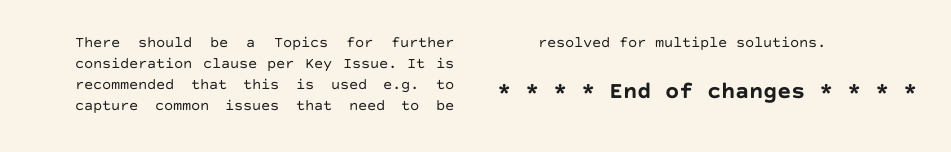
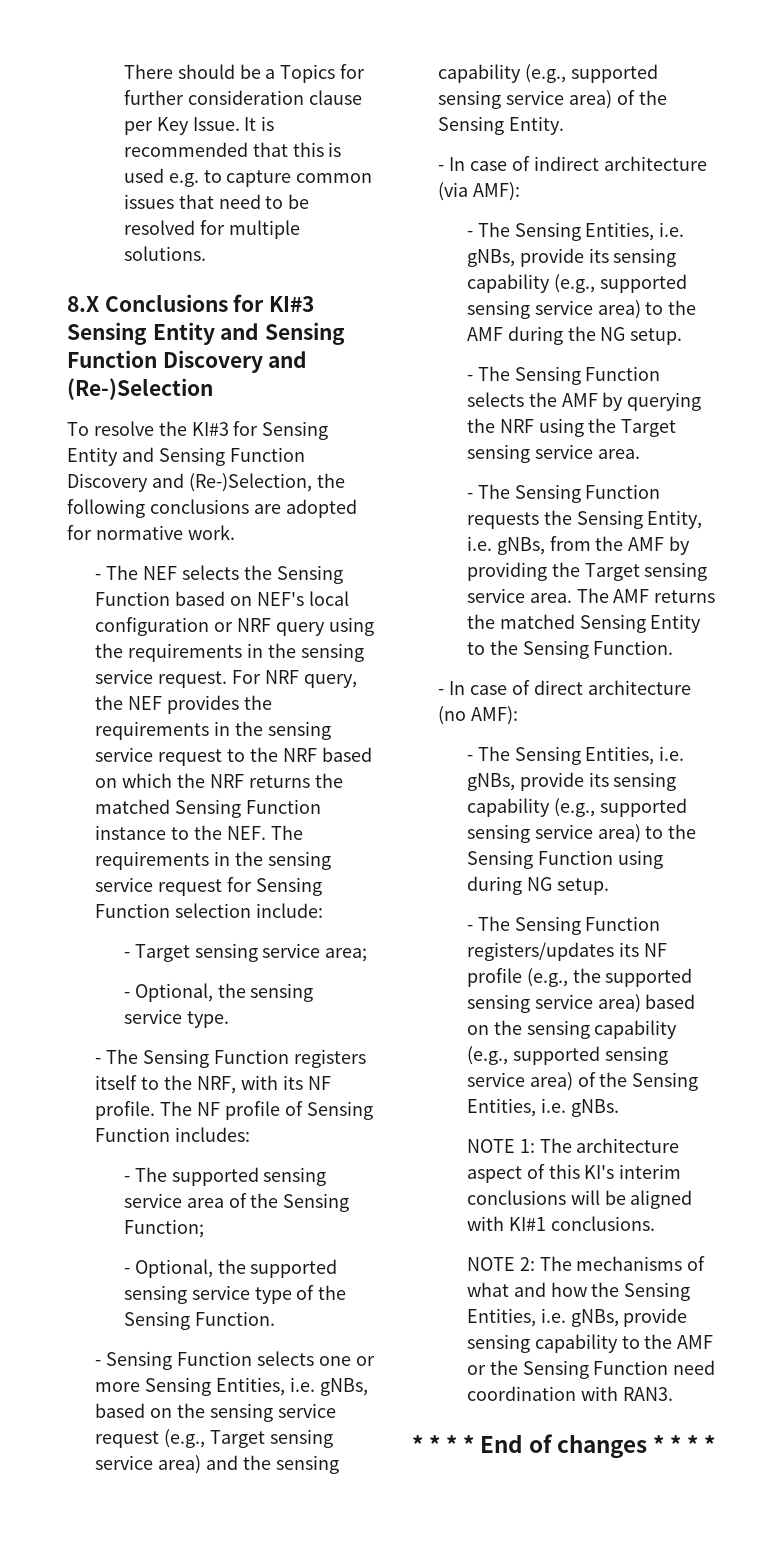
+ 8.X Conclusions for KI#3 Sensing Entity and Sensing Function Discovery and (Re-)Selection
+ To resolve the KI#3 for Sensing Entity and Sensing Function Discovery and (Re-)Selection, the following conclusions are adopted for normative work.
+ - The NEF selects the Sensing Function based on NEF's local configuration or NRF query using the requirements in the sensing service request. For NRF query, the NEF provides the requirements in the sensing service request to the NRF based on which the NRF returns the matched Sensing Function instance to the NEF. The requirements in the sensing service request for Sensing Function selection include:
+ - Target sensing service area;
+ - Optional, the sensing service type.
+ - The Sensing Function registers itself to the NRF, with its NF profile. The NF profile of Sensing Function includes:
+ - The supported sensing service area of the Sensing Function;
+ - Optional, the supported sensing service type of the Sensing Function.
+ - Sensing Function selects one or more Sensing Entities, i.e. gNBs, based on the sensing service request (e.g., Target sensing service area) and the sensing capability (e.g., supported sensing service area) of the Sensing Entity.
+ - In case of indirect architecture (via AMF):
+ - The Sensing Entities, i.e. gNBs, provide its sensing capability (e.g., supported sensing service area) to the AMF during the NG setup.
+ - The Sensing Function selects the AMF by querying the NRF using the Target sensing service area.
+ - The Sensing Function requests the Sensing Entity, i.e. gNBs, from the AMF by providing the Target sensing service area. The AMF returns the matched Sensing Entity to the Sensing Function.
+ - In case of direct architecture (no AMF):
+ - The Sensing Entities, i.e. gNBs, provide its sensing capability (e.g., supported sensing service area) to the Sensing Function using during NG setup.
+ - The Sensing Function registers/updates its NF profile (e.g., the supported sensing service area) based on the sensing capability (e.g., supported sensing service area) of the Sensing Entities, i.e. gNBs.
+ NOTE 1: The architecture aspect of this KI's interim conclusions will be aligned with KI#1 conclusions.
+ NOTE 2: The mechanisms of what and how the Sensing Entities, i.e. gNBs, provide sensing capability to the AMF or the Sensing Function need coordination with RAN3.

